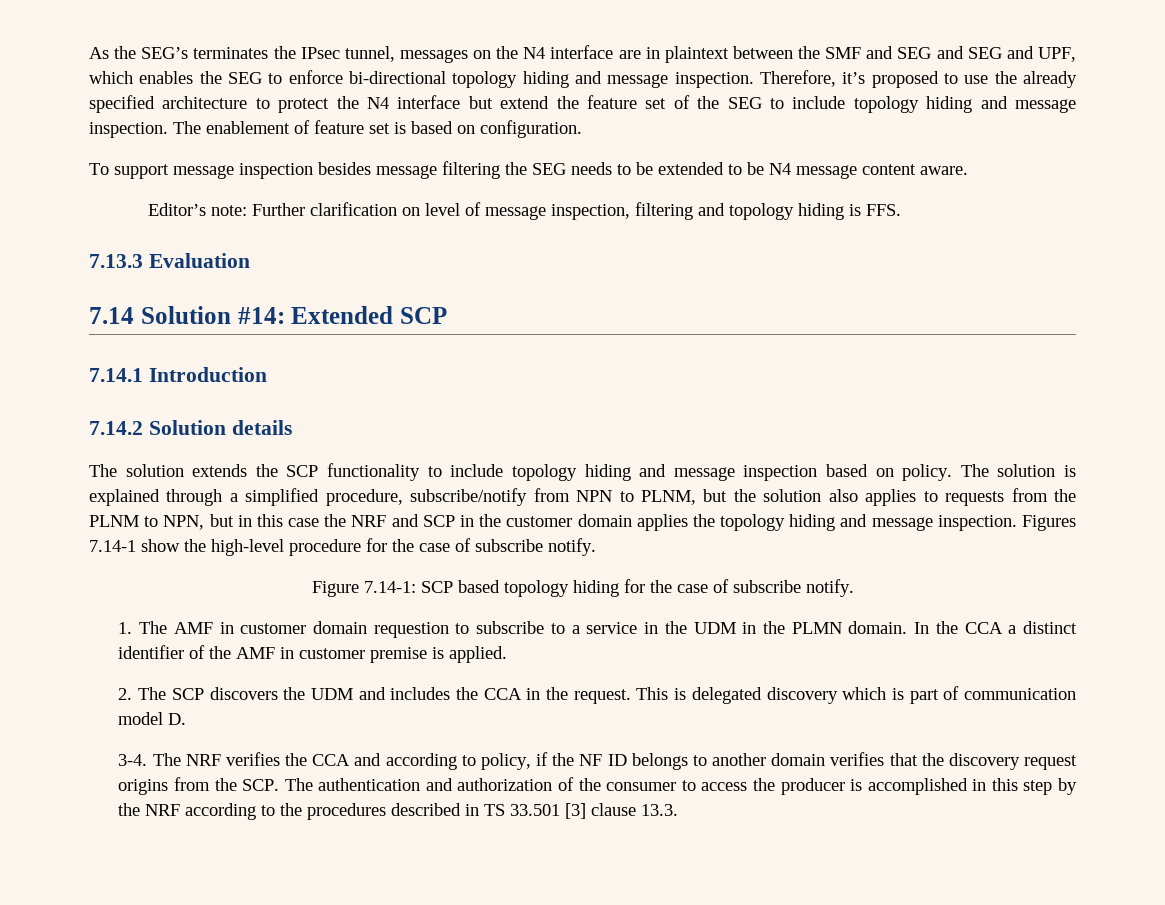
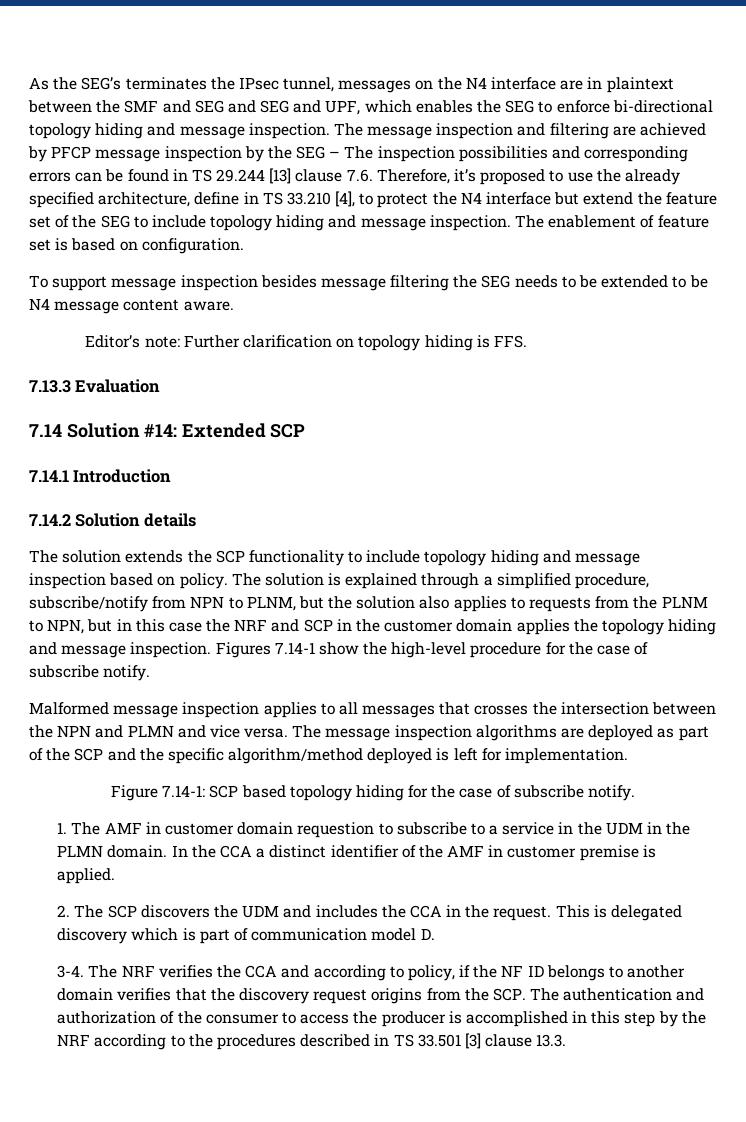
- Therefore, it’s proposed to use the already specified architecture to protect the N4 interface but extend the feature set of the SEG to include topology hiding and message inspection.
+ The message inspection and filtering are achieved by PFCP message inspection by the SEG – The inspection possibilities and corresponding errors can be found in TS 29.244 [13] clause 7.6. Therefore, it’s proposed to use the already specified architecture, define in TS 33.210 [4], to protect the N4 interface but extend the feature set of the SEG to include topology hiding and message inspection.
- Editor’s note: Further clarification on level of message inspection, filtering and topology hiding is FFS.
+ Editor’s note: Further clarification on topology hiding is FFS.
+ Malformed message inspection applies to all messages that crosses the intersection between the NPN and PLMN and vice versa. The message inspection algorithms are deployed as part of the SCP and the specific algorithm/method deployed is left for implementation.

